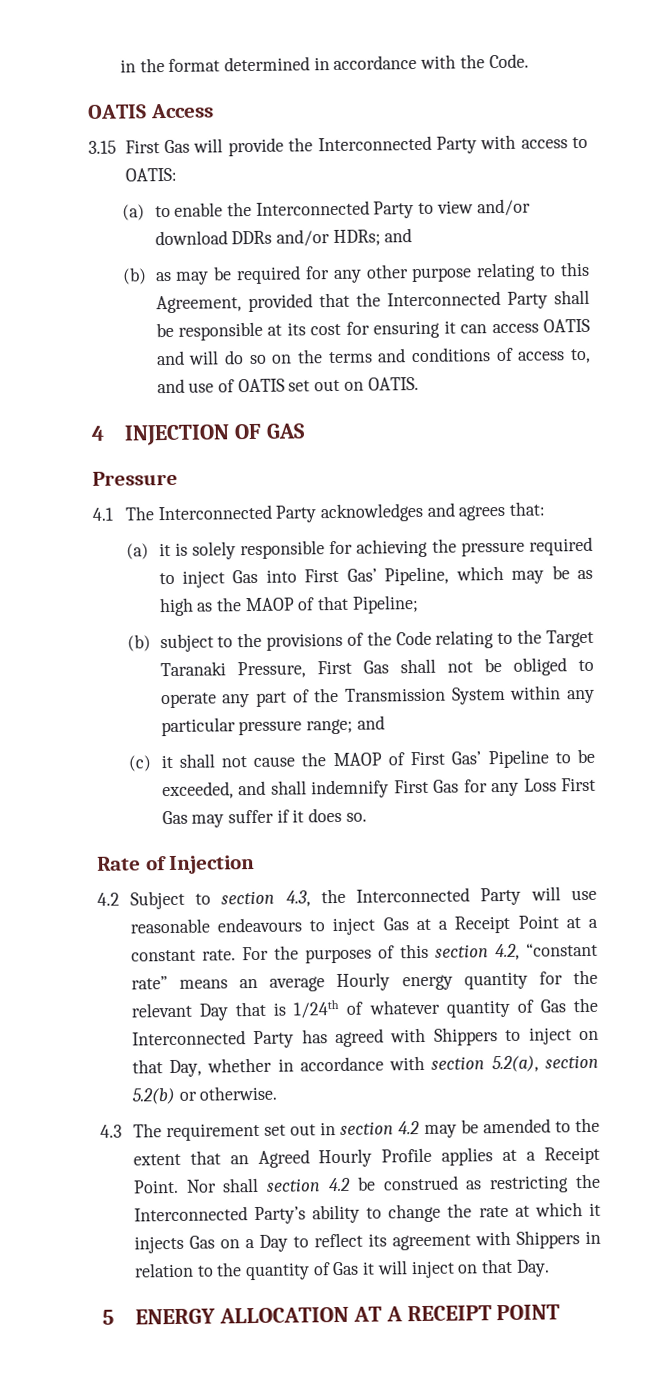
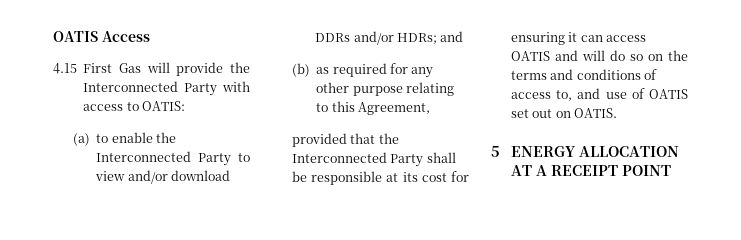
- in the format determined in accordance with the Code.
- 3.15 First Gas will provide the Interconnected Party with access to OATIS:
+ 4.15 First Gas will provide the Interconnected Party with access to OATIS:
- (b) as may be required for any other purpose relating to this Agreement, provided that the Interconnected Party shall be responsible at its cost for ensuring it can access OATIS and will do so on the terms and conditions of access to, and use of OATIS set out on OATIS.
+ (b) as required for any other purpose relating to this Agreement,
+ provided that the Interconnected Party shall be responsible at its cost for ensuring it can access OATIS and will do so on the terms and conditions of access to, and use of OATIS set out on OATIS.
- 4 INJECTION OF GAS
- Pressure
- 4.1 The Interconnected Party acknowledges and agrees that:
- (a) it is solely responsible for achieving the pressure required to inject Gas into First Gas’ Pipeline, which may be as high as the MAOP of that Pipeline;
- (b) subject to the provisions of the Code relating to the Target Taranaki Pressure, First Gas shall not be obliged to operate any part of the Transmission System within any particular pressure range; and
- (c) it shall not cause the MAOP of First Gas’ Pipeline to be exceeded, and shall indemnify First Gas for any Loss First Gas may suffer if it does so.
- Rate of Injection
- 4.2 Subject to section 4.3, the Interconnected Party will use reasonable endeavours to inject Gas at a Receipt Point at a constant rate. For the purposes of this section 4.2, “constant rate” means an average Hourly energy quantity for the relevant Day that is 1/24th of whatever quantity of Gas the Interconnected Party has agreed with Shippers to inject on that Day, whether in accordance with section 5.2(a), section 5.2(b) or otherwise.
- 4.3 The requirement set out in section 4.2 may be amended to the extent that an Agreed Hourly Profile applies at a Receipt Point. Nor shall section 4.2 be construed as restricting the Interconnected Party’s ability to change the rate at which it injects Gas on a Day to reflect its agreement with Shippers in relation to the quantity of Gas it will inject on that Day.

